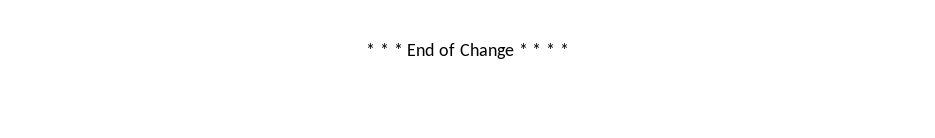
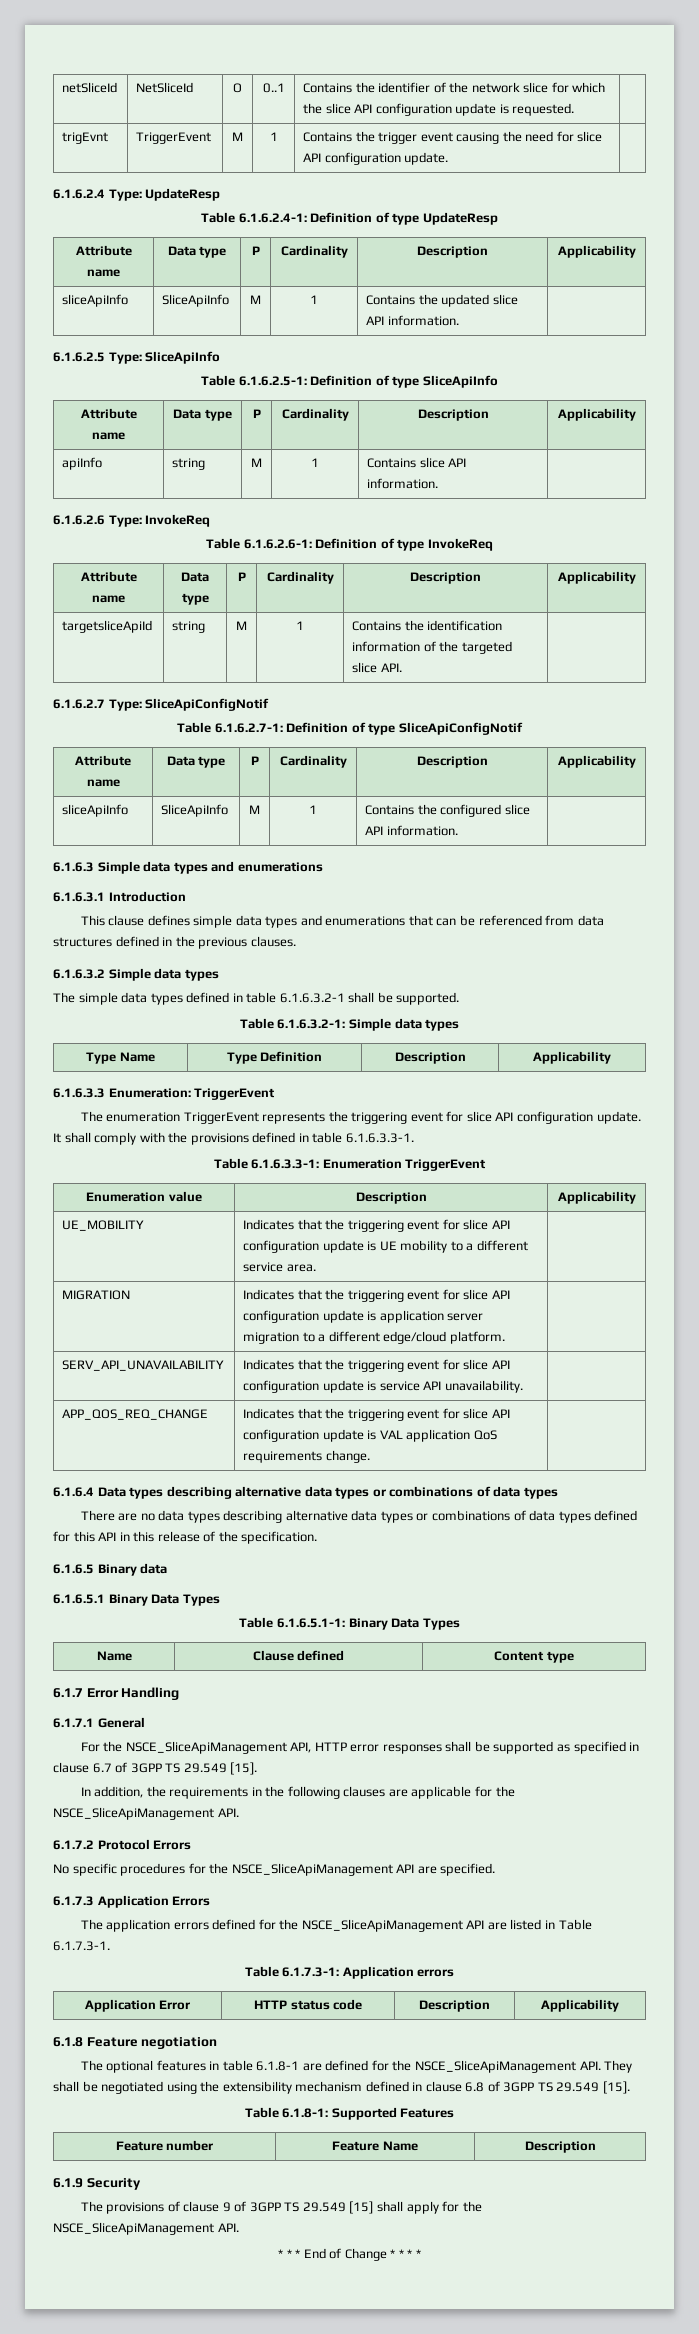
+ netSliceId | NetSliceId | O | 0..1 | Contains the identifier of the network slice for which the slice API configuration update is requested. |
+ trigEvnt | TriggerEvent | M | 1 | Contains the trigger event causing the need for slice API configuration update. |
+ 6.1.6.2.4 Type: UpdateResp
+ Table 6.1.6.2.4-1: Definition of type UpdateResp
+ Attribute name | Data type | P | Cardinality | Description | Applicability
+ sliceApiInfo | SliceApiInfo | M | 1 | Contains the updated slice API information. |
+ 6.1.6.2.5 Type: SliceApiInfo
+ Table 6.1.6.2.5-1: Definition of type SliceApiInfo
+ Attribute name | Data type | P | Cardinality | Description | Applicability
+ apiInfo | string | M | 1 | Contains slice API information. |
+ 6.1.6.2.6 Type: InvokeReq
+ Table 6.1.6.2.6-1: Definition of type InvokeReq
+ Attribute name | Data type | P | Cardinality | Description | Applicability
+ targetsliceApiId | string | M | 1 | Contains the identification information of the targeted slice API. |
+ 6.1.6.2.7 Type: SliceApiConfigNotif
+ Table 6.1.6.2.7-1: Definition of type SliceApiConfigNotif
+ Attribute name | Data type | P | Cardinality | Description | Applicability
+ sliceApiInfo | SliceApiInfo | M | 1 | Contains the configured slice API information. |
+ 6.1.6.3 Simple data types and enumerations
+ 6.1.6.3.1 Introduction
+ This clause defines simple data types and enumerations that can be referenced from data structures defined in the previous clauses.
+ 6.1.6.3.2 Simple data types
+ The simple data types defined in table 6.1.6.3.2-1 shall be supported.
+ Table 6.1.6.3.2-1: Simple data types
+ Type Name | Type Definition | Description | Applicability
+ 6.1.6.3.3 Enumeration: TriggerEvent
+ The enumeration TriggerEvent represents the triggering event for slice API configuration update. It shall comply with the provisions defined in table 6.1.6.3.3-1.
+ Table 6.1.6.3.3-1: Enumeration TriggerEvent
+ Enumeration value | Description | Applicability
+ UE_MOBILITY | Indicates that the triggering event for slice API configuration update is UE mobility to a different service area. |
+ MIGRATION | Indicates that the triggering event for slice API configuration update is application server migration to a different edge/cloud platform. |
+ SERV_API_UNAVAILABILITY | Indicates that the triggering event for slice API configuration update is service API unavailability. |
+ APP_QOS_REQ_CHANGE | Indicates that the triggering event for slice API configuration update is VAL application QoS requirements change. |
+ 6.1.6.4 Data types describing alternative data types or combinations of data types
+ There are no data types describing alternative data types or combinations of data types defined for this API in this release of the specification.
+ 6.1.6.5 Binary data
+ 6.1.6.5.1 Binary Data Types
+ Table 6.1.6.5.1-1: Binary Data Types
+ Name | Clause defined | Content type
+ 6.1.7 Error Handling
+ 6.1.7.1 General
+ For the NSCE_SliceApiManagement API, HTTP error responses shall be supported as specified in clause 6.7 of 3GPP TS 29.549 [15].
+ In addition, the requirements in the following clauses are applicable for the NSCE_SliceApiManagement API.
+ 6.1.7.2 Protocol Errors
+ No specific procedures for the NSCE_SliceApiManagement API are specified.
+ 6.1.7.3 Application Errors
+ The application errors defined for the NSCE_SliceApiManagement API are listed in Table 6.1.7.3-1.
+ Table 6.1.7.3-1: Application errors
+ Application Error | HTTP status code | Description | Applicability
+ 6.1.8 Feature negotiation
+ The optional features in table 6.1.8-1 are defined for the NSCE_SliceApiManagement API. They shall be negotiated using the extensibility mechanism defined in clause 6.8 of 3GPP TS 29.549 [15].
+ Table 6.1.8-1: Supported Features
+ Feature number | Feature Name | Description
+ 6.1.9 Security
+ The provisions of clause 9 of 3GPP TS 29.549 [15] shall apply for the NSCE_SliceApiManagement API.

